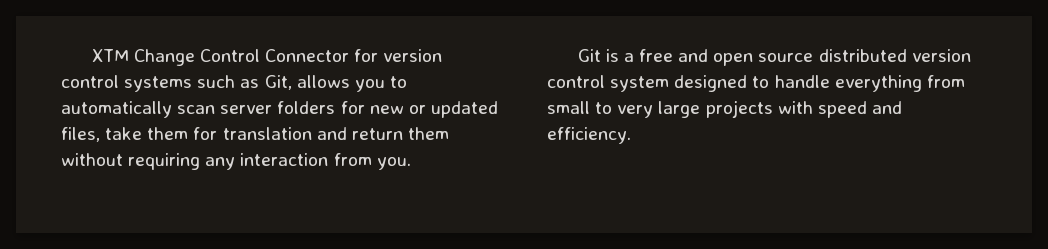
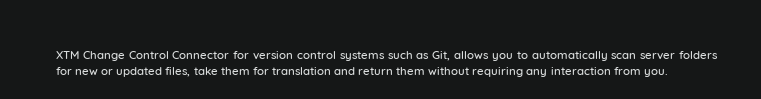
- Git is a free and open source distributed version control system designed to handle everything from small to very large projects with speed and efficiency.

